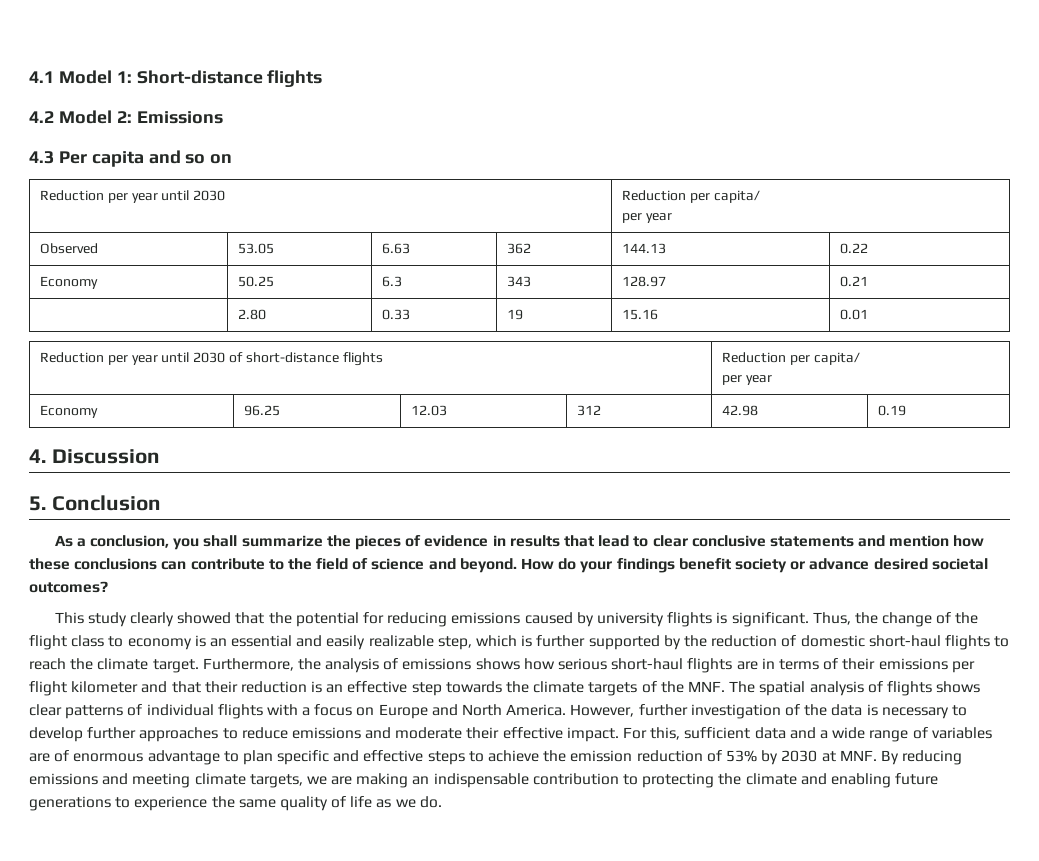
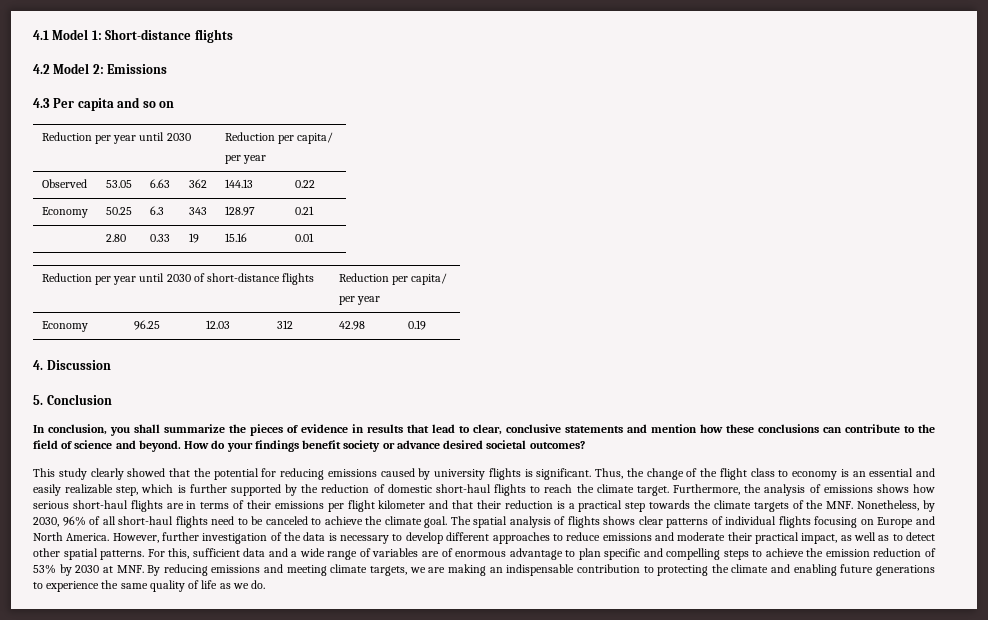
- As a conclusion, you shall summarize the pieces of evidence in results that lead to clear conclusive statements and mention how these conclusions can contribute to the field of science and beyond.
+ In conclusion, you shall summarize the pieces of evidence in results that lead to clear, conclusive statements and mention how these conclusions can contribute to the field of science and beyond.
- Furthermore, the analysis of emissions shows how serious short-haul flights are in terms of their emissions per flight kilometer and that their reduction is an effective step towards the climate targets of the MNF. The spatial analysis of flights shows clear patterns of individual flights with a focus on Europe and North America.
+ Furthermore, the analysis of emissions shows how serious short-haul flights are in terms of their emissions per flight kilometer and that their reduction is a practical step towards the climate targets of the MNF. Nonetheless, by 2030, 96% of all short-haul flights need to be canceled to achieve the climate goal. The spatial analysis of flights shows clear patterns of individual flights focusing on Europe and North America.
- However, further investigation of the data is necessary to develop further approaches to reduce emissions and moderate their effective impact.
+ However, further investigation of the data is necessary to develop different approaches to reduce emissions and moderate their practical impact, as well as to detect other spatial patterns.
- For this, sufficient data and a wide range of variables are of enormous advantage to plan specific and effective steps to achieve the emission reduction of 53% by 2030 at MNF. By reducing emissions and meeting climate targets, we are making an indispensable contribution to protecting the climate and enabling future generations to experience the same quality of life as we do.
+ For this, sufficient data and a wide range of variables are of enormous advantage to plan specific and compelling steps to achieve the emission reduction of 53% by 2030 at MNF. By reducing emissions and meeting climate targets, we are making an indispensable contribution to protecting the climate and enabling future generations to experience the same quality of life as we do.

